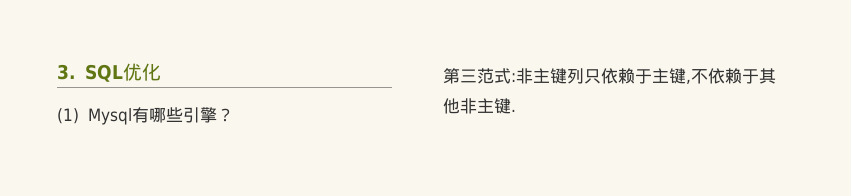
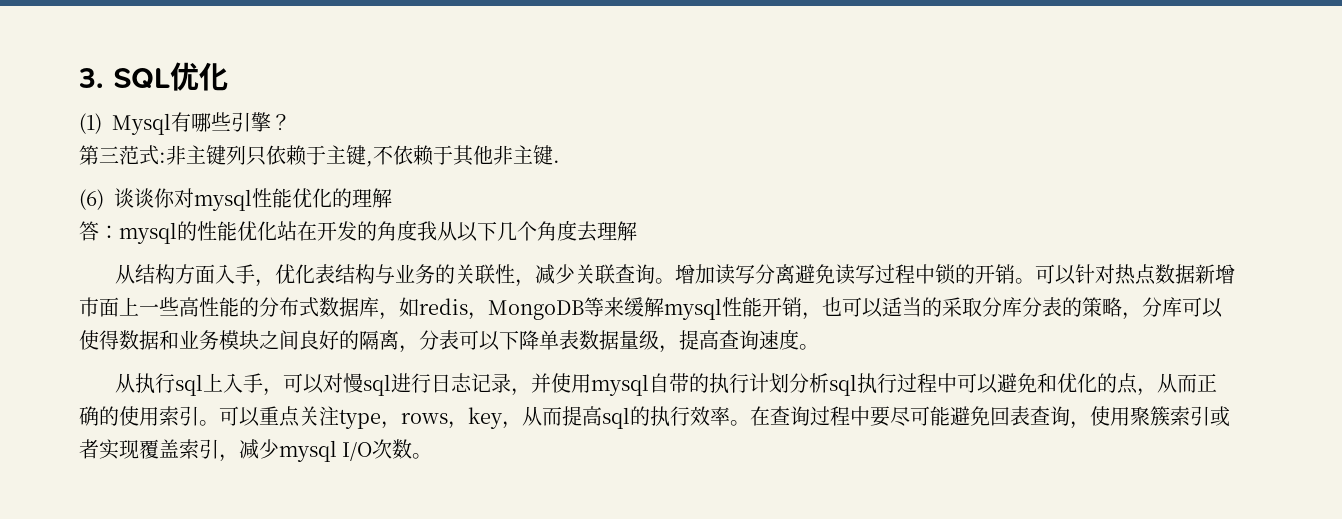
+ (6)谈谈你对mysql性能优化的理解
+ 答：mysql的性能优化站在开发的角度我从以下几个角度去理解
+ 从结构方面入手，优化表结构与业务的关联性，减少关联查询。增加读写分离避免读写过程中锁的开销。可以针对热点数据新增市面上一些高性能的分布式数据库，如redis，MongoDB等来缓解mysql性能开销，也可以适当的采取分库分表的策略，分库可以使得数据和业务模块之间良好的隔离，分表可以下降单表数据量级，提高查询速度。
+ 从执行sql上入手，可以对慢sql进行日志记录，并使用mysql自带的执行计划分析sql执行过程中可以避免和优化的点，从而正确的使用索引。可以重点关注type，rows，key，从而提高sql的执行效率。在查询过程中要尽可能避免回表查询，使用聚簇索引或者实现覆盖索引，减少mysql I/O次数。

